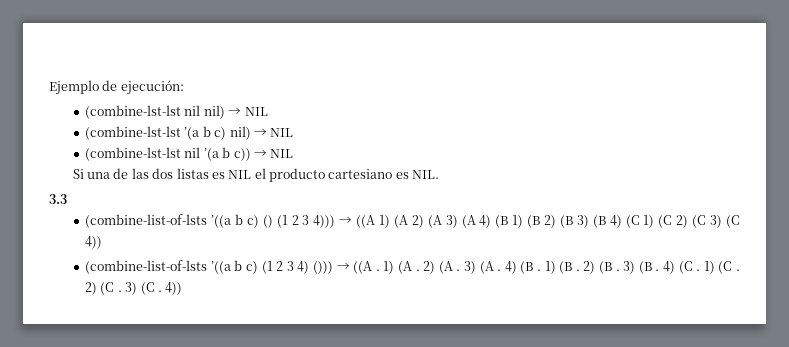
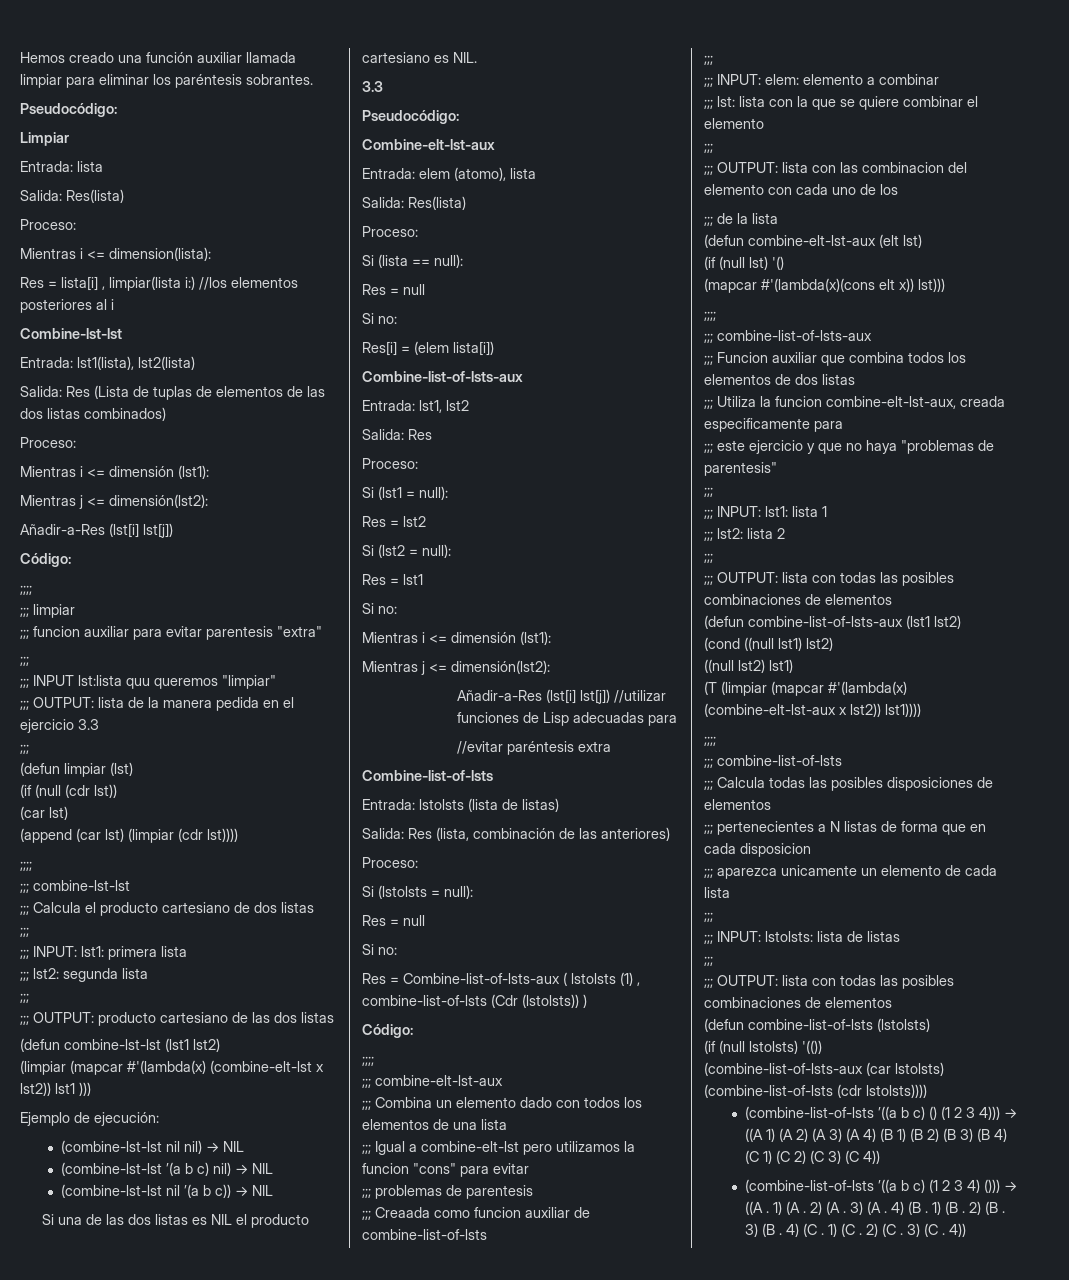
+ Hemos creado una función auxiliar llamada limpiar para eliminar los paréntesis sobrantes.
+ Pseudocódigo:
+ Limpiar
+ Entrada: lista
+ Salida: Res(lista)
+ Proceso:
+ Mientras i <= dimension(lista):
+ Res = lista[i] , limpiar(lista i:) //los elementos posteriores al i
+ Combine-lst-lst
+ Entrada: lst1(lista), lst2(lista)
+ Salida: Res (Lista de tuplas de elementos de las dos listas combinados)
+ Proceso:
+ Mientras i <= dimensión (lst1):
+ Mientras j <= dimensión(lst2):
+ Añadir-a-Res (lst[i] lst[j])
+ Código:
+ ;;;;
+ ;;; limpiar
+ ;;; funcion auxiliar para evitar parentesis "extra"
+ ;;;
+ ;;; INPUT lst:lista quu queremos "limpiar"
+ ;;; OUTPUT: lista de la manera pedida en el ejercicio 3.3
+ ;;;
+ (defun limpiar (lst)
+ (if (null (cdr lst))
+ (car lst)
+ (append (car lst) (limpiar (cdr lst))))
+ ;;;;
+ ;;; combine-lst-lst
+ ;;; Calcula el producto cartesiano de dos listas
+ ;;;
+ ;;; INPUT: lst1: primera lista
+ ;;; lst2: segunda lista
+ ;;;
+ ;;; OUTPUT: producto cartesiano de las dos listas
+ (defun combine-lst-lst (lst1 lst2)
+ (limpiar (mapcar #'(lambda(x) (combine-elt-lst x lst2)) lst1 )))
  Si una de las dos listas es NIL el producto cartesiano es NIL.
  3.3
+ Pseudocódigo:
+ Combine-elt-lst-aux
+ Entrada: elem (atomo), lista
+ Salida: Res(lista)
+ Proceso:
+ Si (lista == null):
+ Res = null
+ Si no:
+ Res[i] = (elem lista[i])
+ Combine-list-of-lsts-aux
+ Entrada: lst1, lst2
+ Salida: Res
+ Proceso:
+ Si (lst1 = null):
+ Res = lst2
+ Si (lst2 = null):
+ Res = lst1
+ Si no:
+ Mientras i <= dimensión (lst1):
+ Mientras j <= dimensión(lst2):
+ Añadir-a-Res (lst[i] lst[j]) //utilizar funciones de Lisp adecuadas para
+ //evitar paréntesis extra
+ Combine-list-of-lsts
+ Entrada: lstolsts (lista de listas)
+ Salida: Res (lista, combinación de las anteriores)
+ Proceso:
+ Si (lstolsts = null):
+ Res = null
+ Si no:
+ Res = Combine-list-of-lsts-aux ( lstolsts (1) , combine-list-of-lsts (Cdr (lstolsts)) )
+ Código:
+ ;;;;
+ ;;; combine-elt-lst-aux
+ ;;; Combina un elemento dado con todos los elementos de una lista
+ ;;; Igual a combine-elt-lst pero utilizamos la funcion "cons" para evitar
+ ;;; problemas de parentesis
+ ;;; Creaada como funcion auxiliar de combine-list-of-lsts
+ ;;;
+ ;;; INPUT: elem: elemento a combinar
+ ;;; lst: lista con la que se quiere combinar el elemento
+ ;;;
+ ;;; OUTPUT: lista con las combinacion del elemento con cada uno de los
+ ;;; de la lista
+ (defun combine-elt-lst-aux (elt lst)
+ (if (null lst) '()
+ (mapcar #'(lambda(x)(cons elt x)) lst)))
+ ;;;;
+ ;;; combine-list-of-lsts-aux
+ ;;; Funcion auxiliar que combina todos los elementos de dos listas
+ ;;; Utiliza la funcion combine-elt-lst-aux, creada especificamente para
+ ;;; este ejercicio y que no haya "problemas de parentesis"
+ ;;;
+ ;;; INPUT: lst1: lista 1
+ ;;; lst2: lista 2
+ ;;;
+ ;;; OUTPUT: lista con todas las posibles combinaciones de elementos
+ (defun combine-list-of-lsts-aux (lst1 lst2)
+ (cond ((null lst1) lst2)
+ ((null lst2) lst1)
+ (T (limpiar (mapcar #'(lambda(x) (combine-elt-lst-aux x lst2)) lst1))))
+ ;;;;
+ ;;; combine-list-of-lsts
+ ;;; Calcula todas las posibles disposiciones de elementos
+ ;;; pertenecientes a N listas de forma que en cada disposicion
+ ;;; aparezca unicamente un elemento de cada lista
+ ;;;
+ ;;; INPUT: lstolsts: lista de listas
+ ;;;
+ ;;; OUTPUT: lista con todas las posibles combinaciones de elementos
+ (defun combine-list-of-lsts (lstolsts)
+ (if (null lstolsts) '(())
+ (combine-list-of-lsts-aux (car lstolsts) (combine-list-of-lsts (cdr lstolsts))))

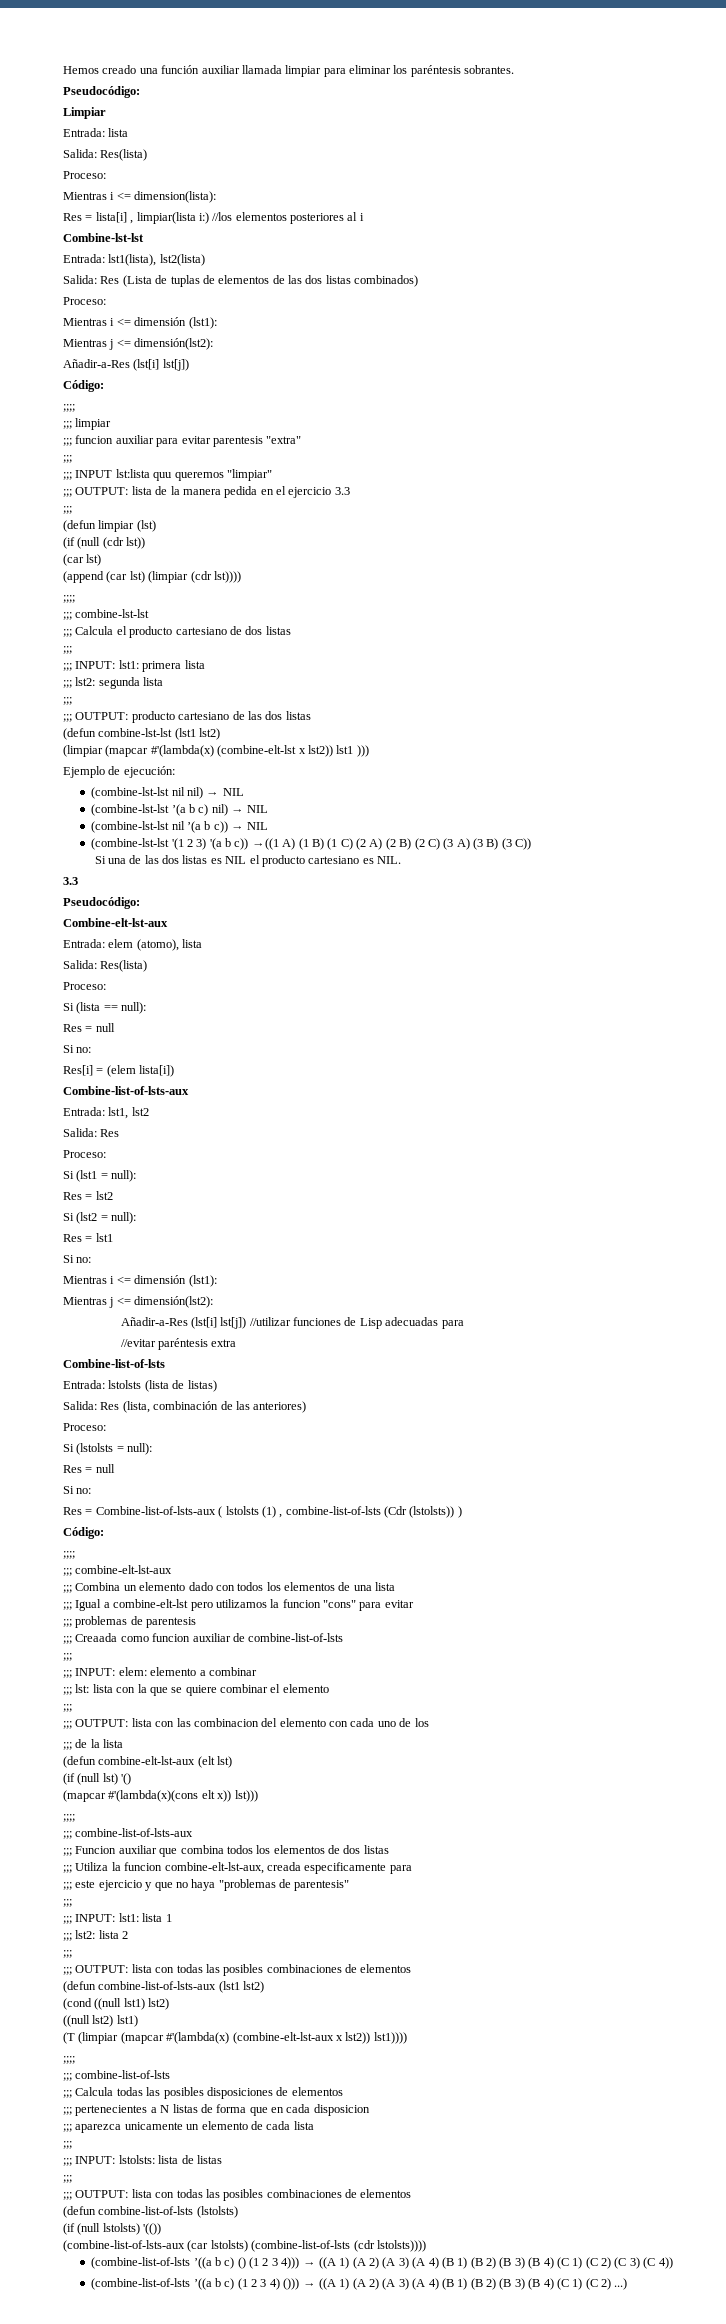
+ (combine-lst-lst '(1 2 3) '(a b c)) →((1 A) (1 B) (1 C) (2 A) (2 B) (2 C) (3 A) (3 B) (3 C))
- (combine-list-of-lsts ’((a b c) (1 2 3 4) ())) → ((A . 1) (A . 2) (A . 3) (A . 4) (B . 1) (B . 2) (B . 3) (B . 4) (C . 1) (C . 2) (C . 3) (C . 4))
+ (combine-list-of-lsts ’((a b c) (1 2 3 4) ())) → ((A 1) (A 2) (A 3) (A 4) (B 1) (B 2) (B 3) (B 4) (C 1) (C 2) ...)

